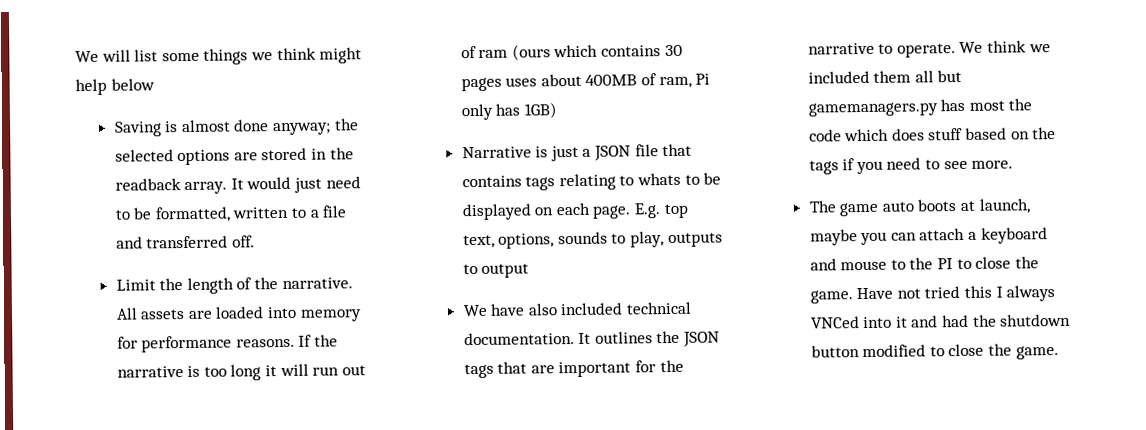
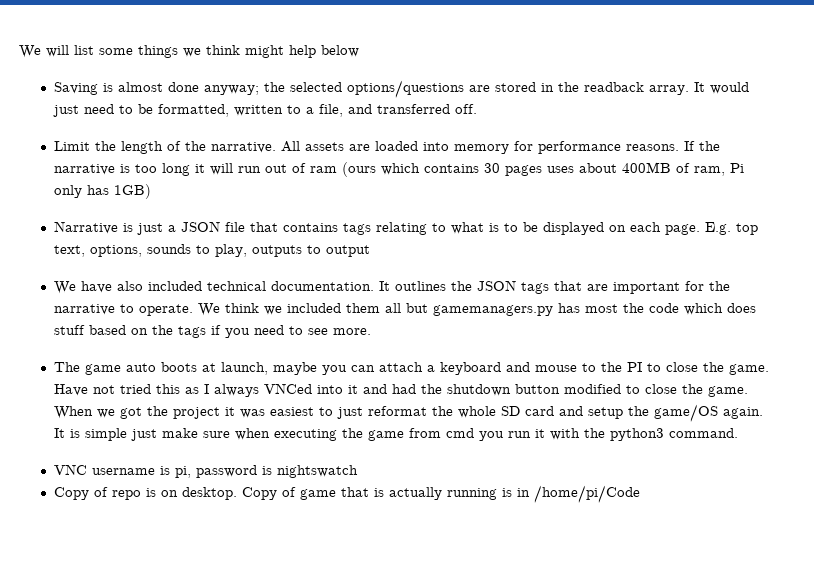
- Saving is almost done anyway; the selected options are stored in the readback array.
+ Saving is almost done anyway; the selected options/questions are stored in the readback array.
- It would just need to be formatted, written to a file and transferred off.
+ It would just need to be formatted, written to a file, and transferred off.
- Narrative is just a JSON file that contains tags relating to whats to be displayed on each page.
+ Narrative is just a JSON file that contains tags relating to what is to be displayed on each page.
- Have not tried this I always VNCed into it and had the shutdown button modified to close the game.
+ Have not tried this as I always VNCed into it and had the shutdown button modified to close the game.
+ When we got the project it was easiest to just reformat the whole SD card and setup the game/OS again. It is simple just make sure when executing the game from cmd you run it with the python3 command.
+ VNC username is pi, password is nightswatch
+ Copy of repo is on desktop. Copy of game that is actually running is in /home/pi/Code

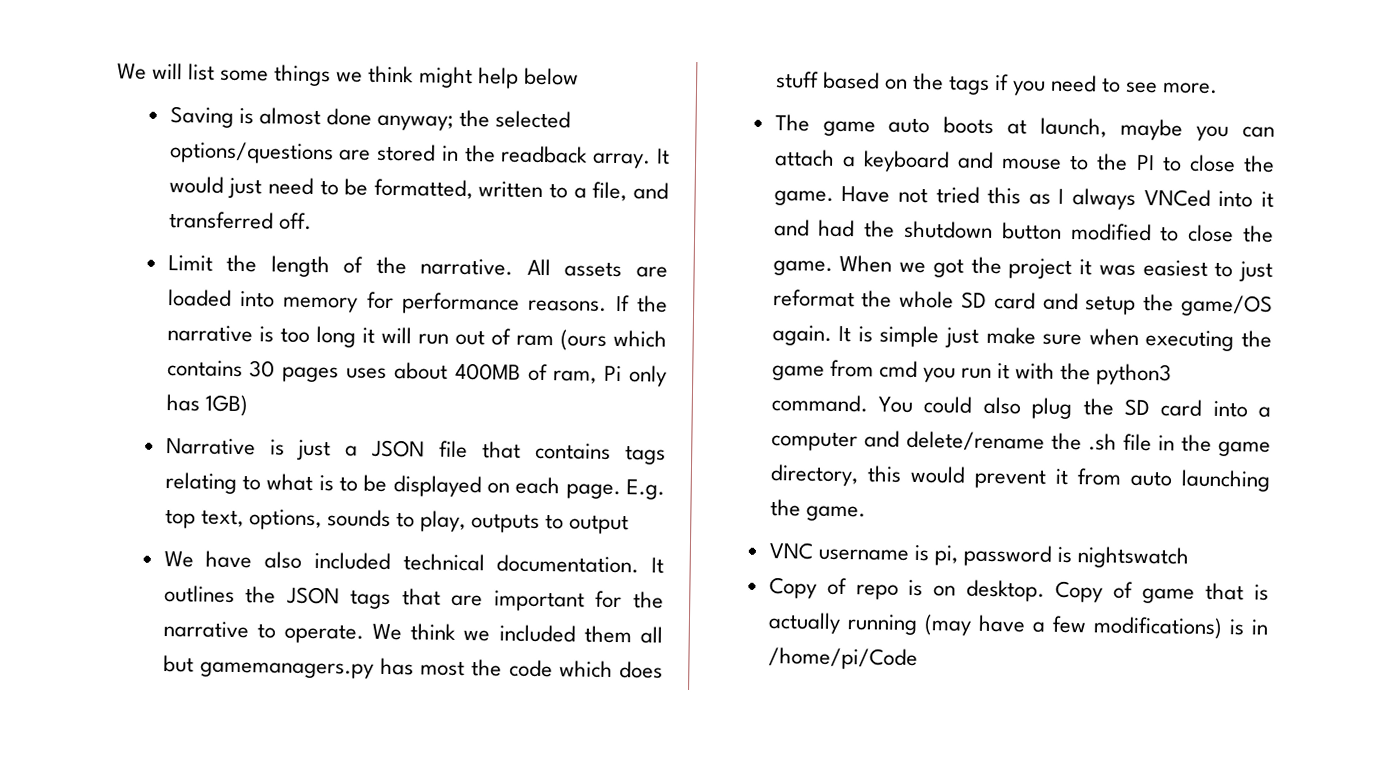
+ You could also plug the SD card into a computer and delete/rename the .sh file in the game directory, this would prevent it from auto launching the game.
- Copy of game that is actually running is in /home/pi/Code
+ Copy of game that is actually running (may have a few modifications) is in /home/pi/Code

